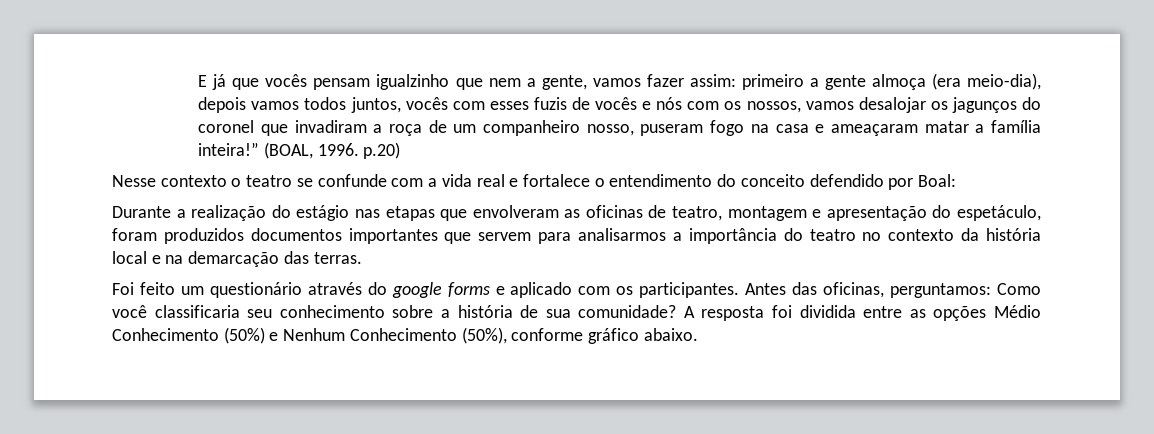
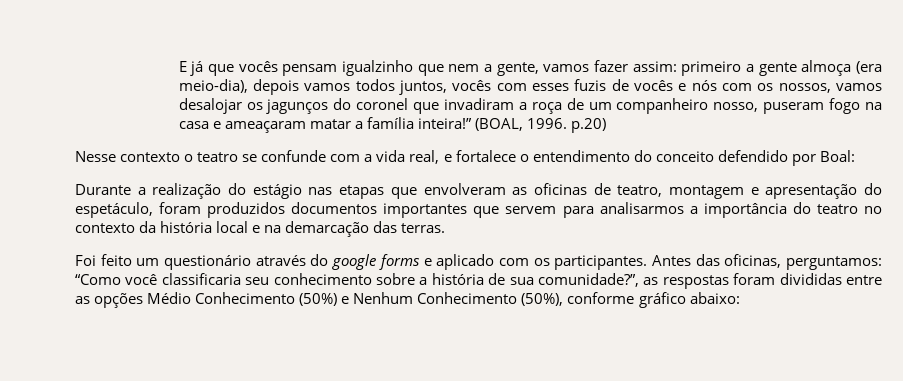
- Nesse contexto o teatro se confunde com a vida real e fortalece o entendimento do conceito defendido por Boal:
+ Nesse contexto o teatro se confunde com a vida real, e fortalece o entendimento do conceito defendido por Boal:
- Antes das oficinas, perguntamos: Como você classificaria seu conhecimento sobre a história de sua comunidade? A resposta foi dividida entre as opções Médio Conhecimento (50%) e Nenhum Conhecimento (50%), conforme gráfico abaixo.
+ Antes das oficinas, perguntamos: “Como você classificaria seu conhecimento sobre a história de sua comunidade?”, as respostas foram divididas entre as opções Médio Conhecimento (50%) e Nenhum Conhecimento (50%), conforme gráfico abaixo:

